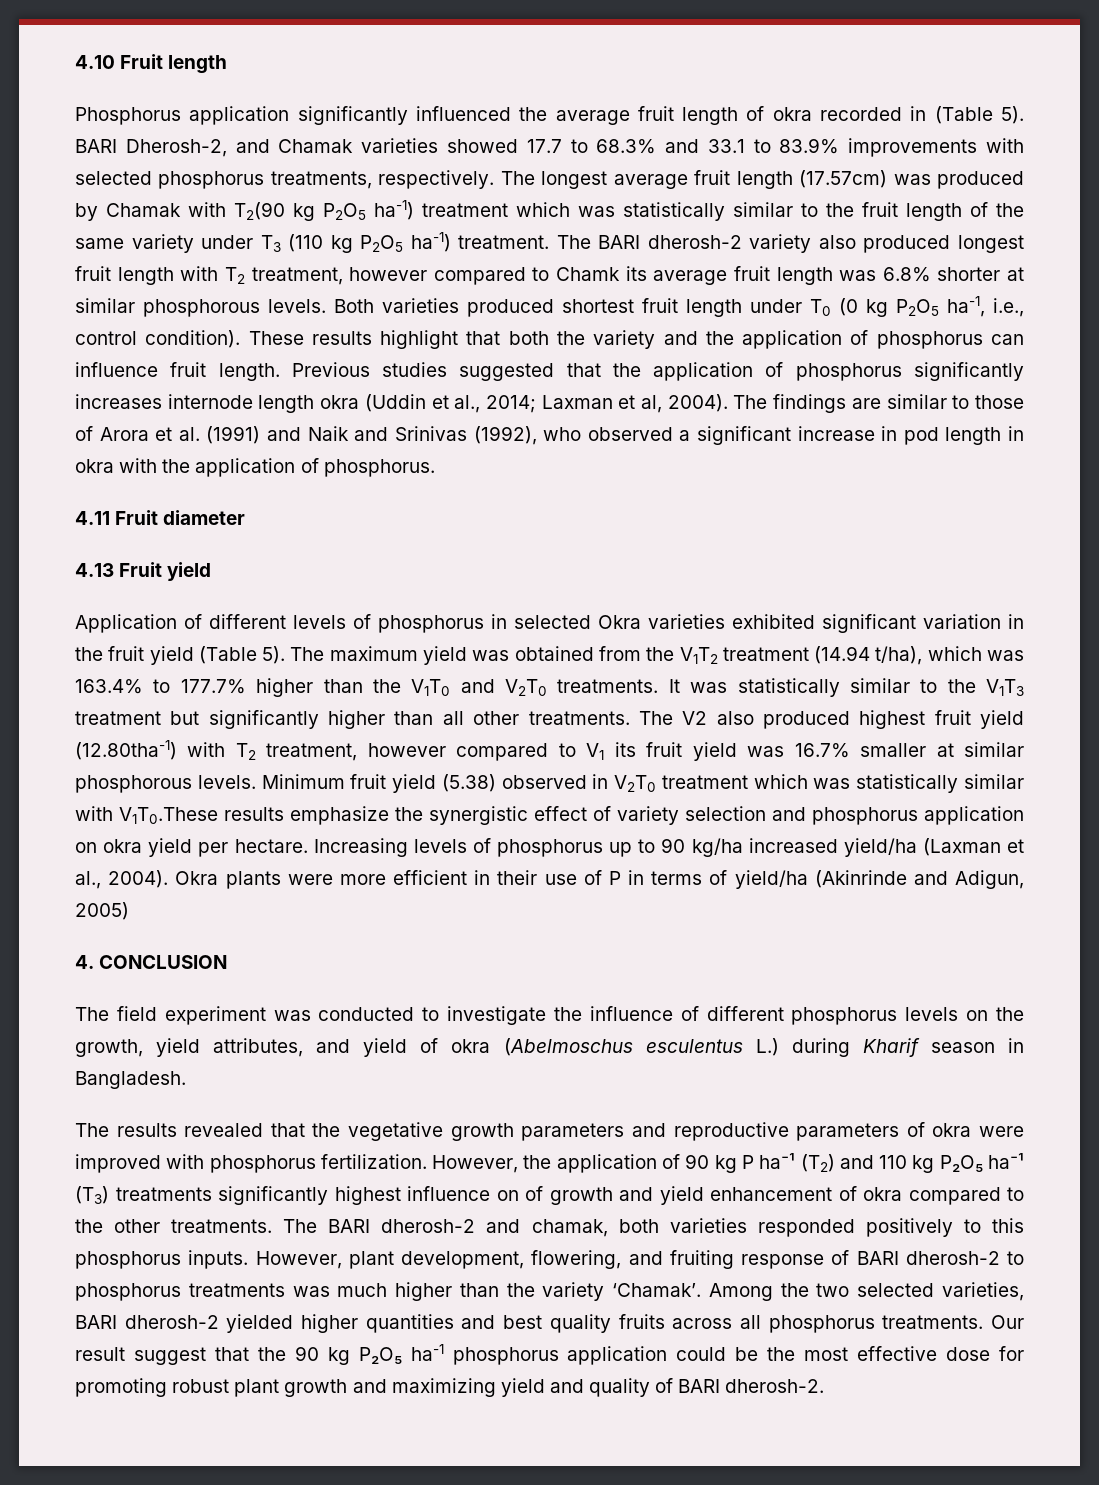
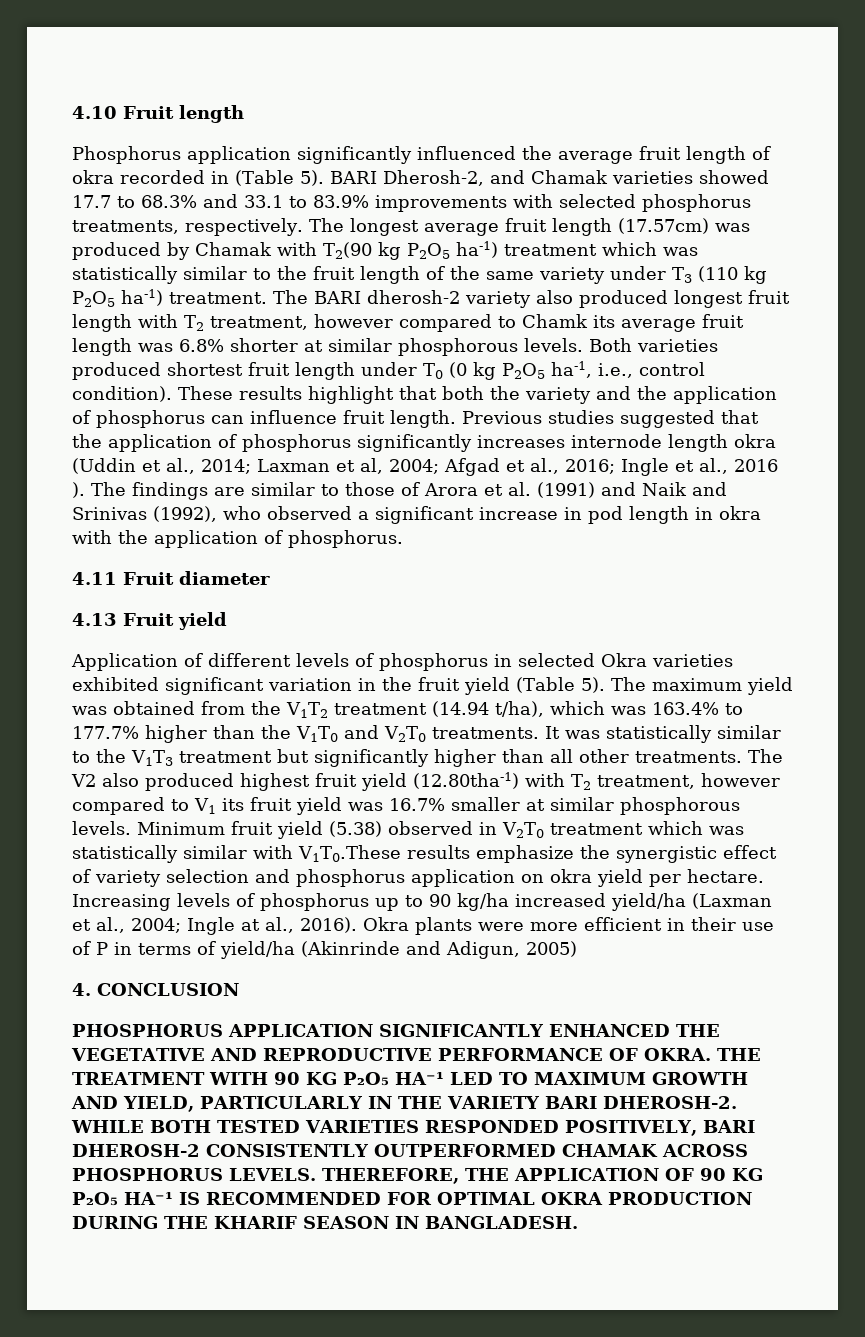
- Previous studies suggested that the application of phosphorus significantly increases internode length okra (Uddin et al., 2014; Laxman et al, 2004).
+ Previous studies suggested that the application of phosphorus significantly increases internode length okra (Uddin et al., 2014; Laxman et al, 2004; Afgad et al., 2016; Ingle et al., 2016 ).
- Increasing levels of phosphorus up to 90 kg/ha increased yield/ha (Laxman et al., 2004).
+ Increasing levels of phosphorus up to 90 kg/ha increased yield/ha (Laxman et al., 2004; Ingle at al., 2016).
- The field experiment was conducted to investigate the influence of different phosphorus levels on the growth, yield attributes, and yield of okra (Abelmoschus esculentus L.) during Kharif season in Bangladesh.
- The results revealed that the vegetative growth parameters and reproductive parameters of okra were improved with phosphorus fertilization. However, the application of 90 kg P ha⁻¹ (T2) and 110 kg P₂O₅ ha⁻¹ (T3) treatments significantly highest influence on of growth and yield enhancement of okra compared to the other treatments. The BARI dherosh-2 and chamak, both varieties responded positively to this phosphorus inputs. However, plant development, flowering, and fruiting response of BARI dherosh-2 to phosphorus treatments was much higher than the variety ‘Chamak’. Among the two selected varieties, BARI dherosh-2 yielded higher quantities and best quality fruits across all phosphorus treatments. Our result suggest that the 90 kg P₂O₅ ha-1 phosphorus application could be the most effective dose for promoting robust plant growth and maximizing yield and quality of BARI dherosh-2.
+ PHOSPHORUS APPLICATION SIGNIFICANTLY ENHANCED THE VEGETATIVE AND REPRODUCTIVE PERFORMANCE OF OKRA. THE TREATMENT WITH 90 KG P₂O₅ HA⁻¹ LED TO MAXIMUM GROWTH AND YIELD, PARTICULARLY IN THE VARIETY BARI DHEROSH-2. WHILE BOTH TESTED VARIETIES RESPONDED POSITIVELY, BARI DHEROSH-2 CONSISTENTLY OUTPERFORMED CHAMAK ACROSS PHOSPHORUS LEVELS. THEREFORE, THE APPLICATION OF 90 KG P₂O₅ HA⁻¹ IS RECOMMENDED FOR OPTIMAL OKRA PRODUCTION DURING THE KHARIF SEASON IN BANGLADESH.

